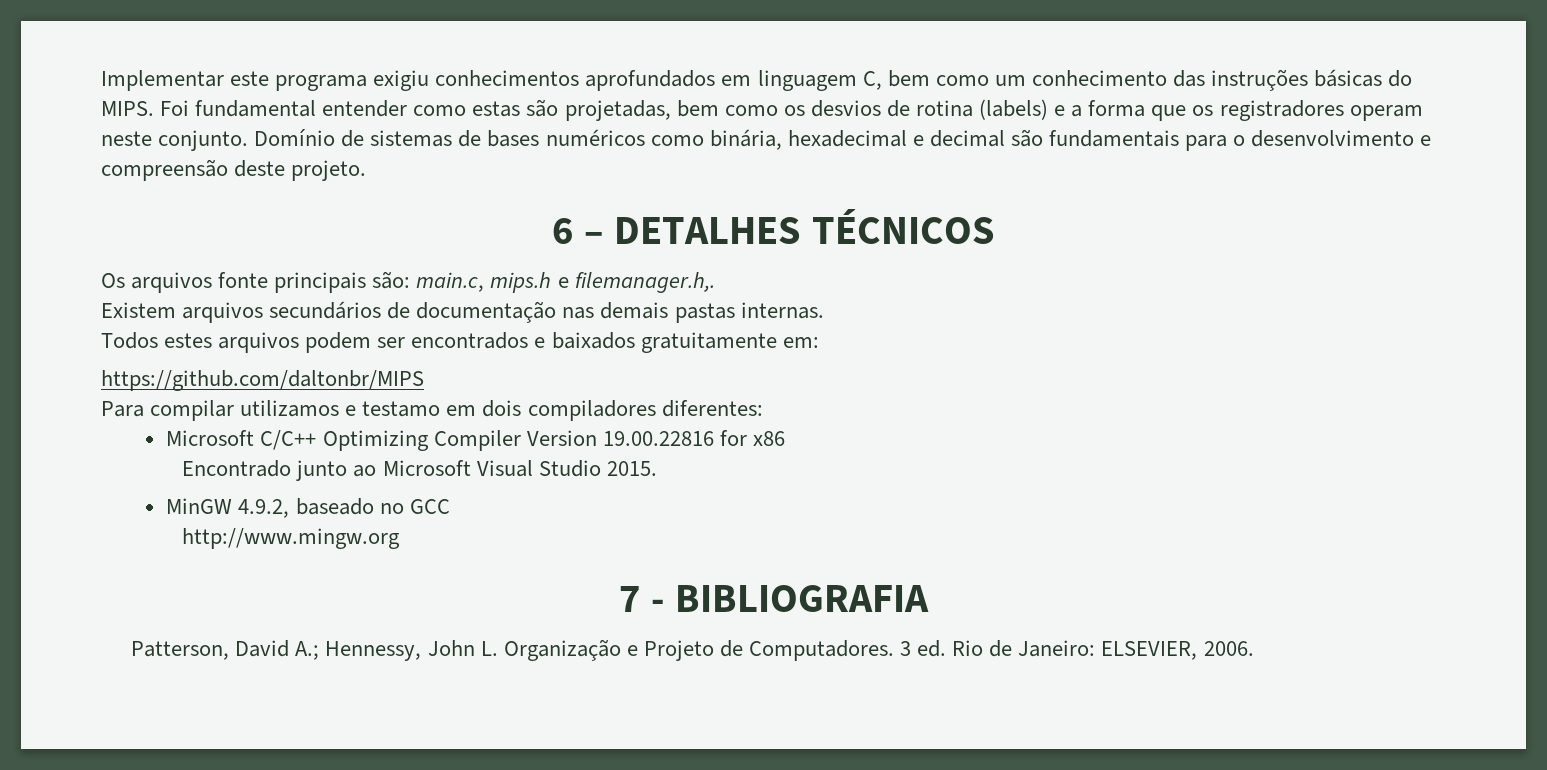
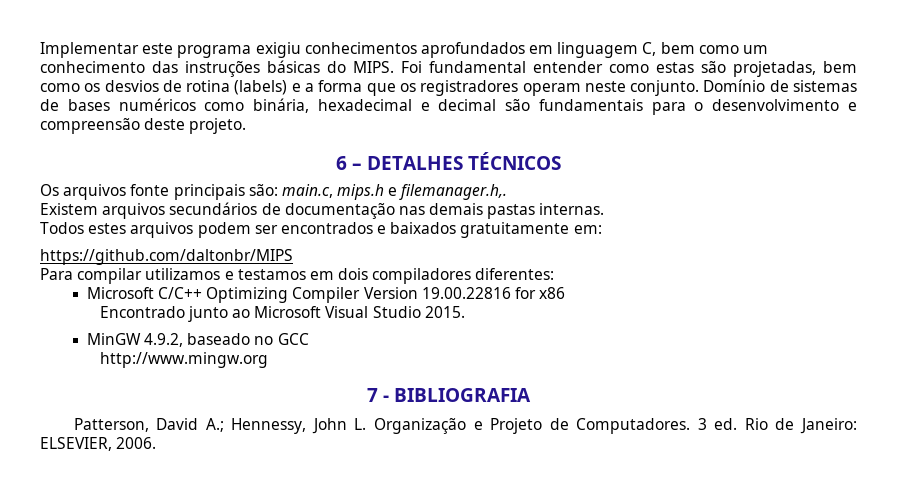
- Para compilar utilizamos e testamo em dois compiladores diferentes:
+ Para compilar utilizamos e testamos em dois compiladores diferentes:

